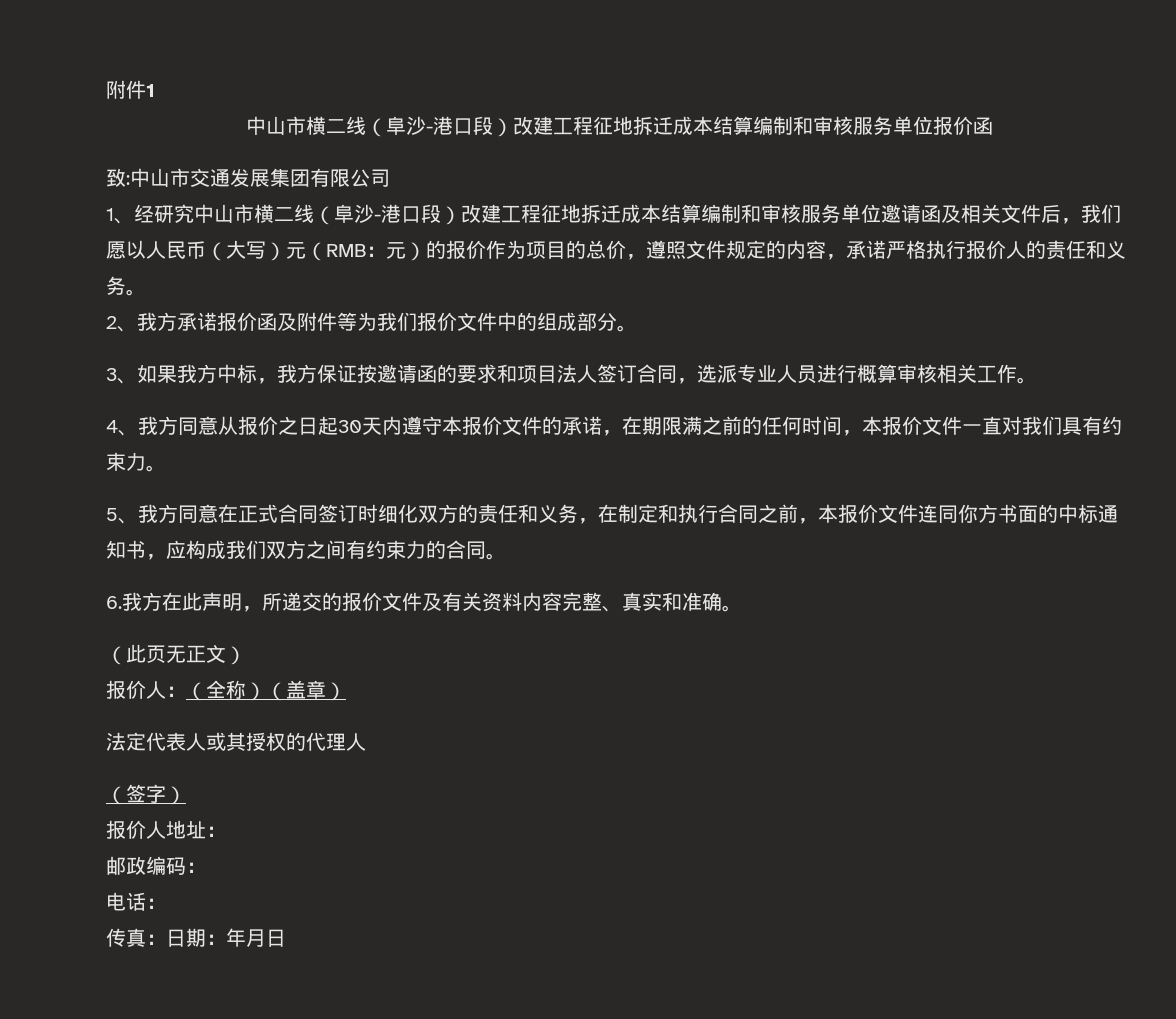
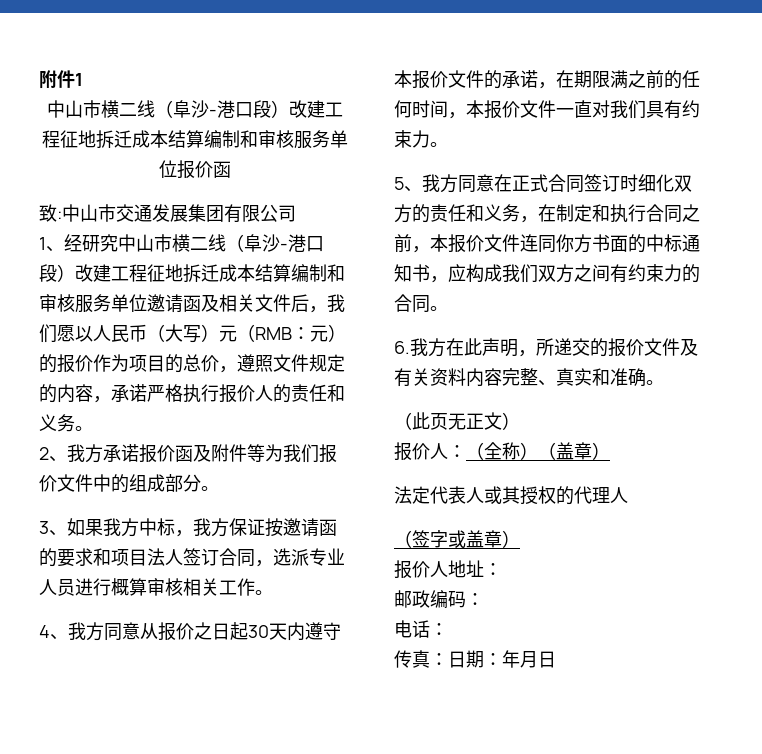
- （签字）
+ （签字或盖章）

